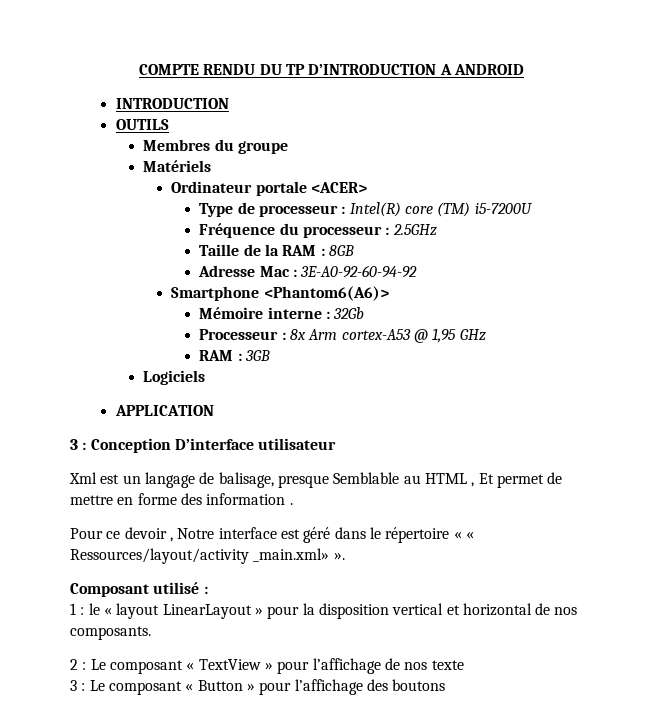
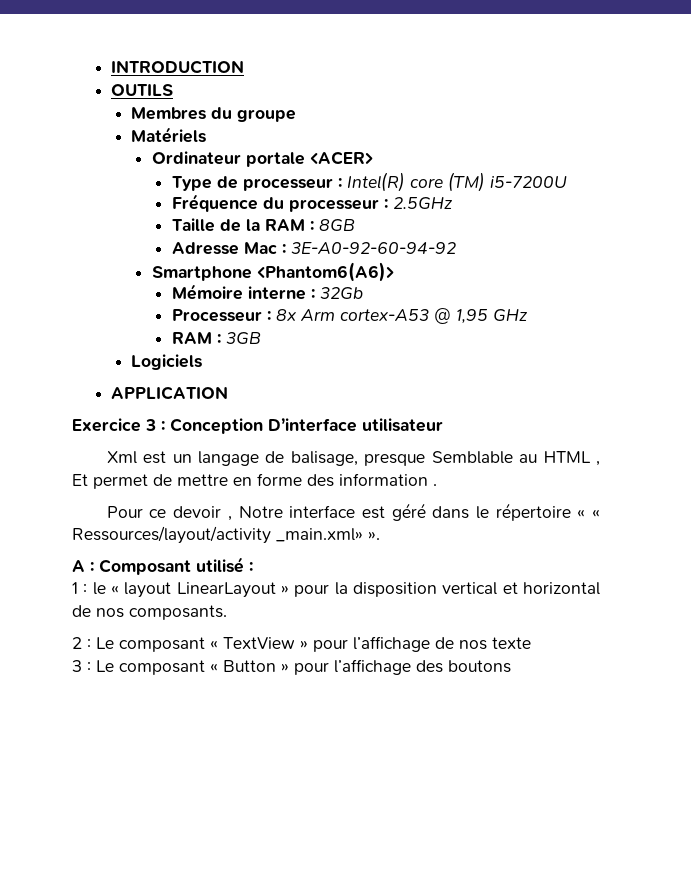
- COMPTE RENDU DU TP D’INTRODUCTION A ANDROID
- 3 : Conception D’interface utilisateur
+ Exercice 3 : Conception D’interface utilisateur
- Composant utilisé :
+ A : Composant utilisé :

